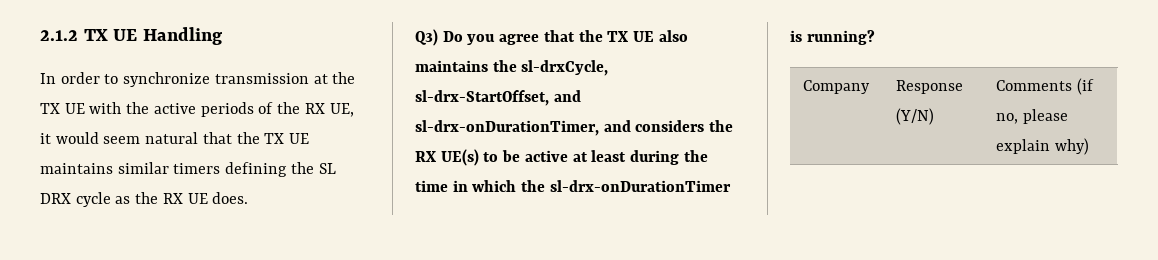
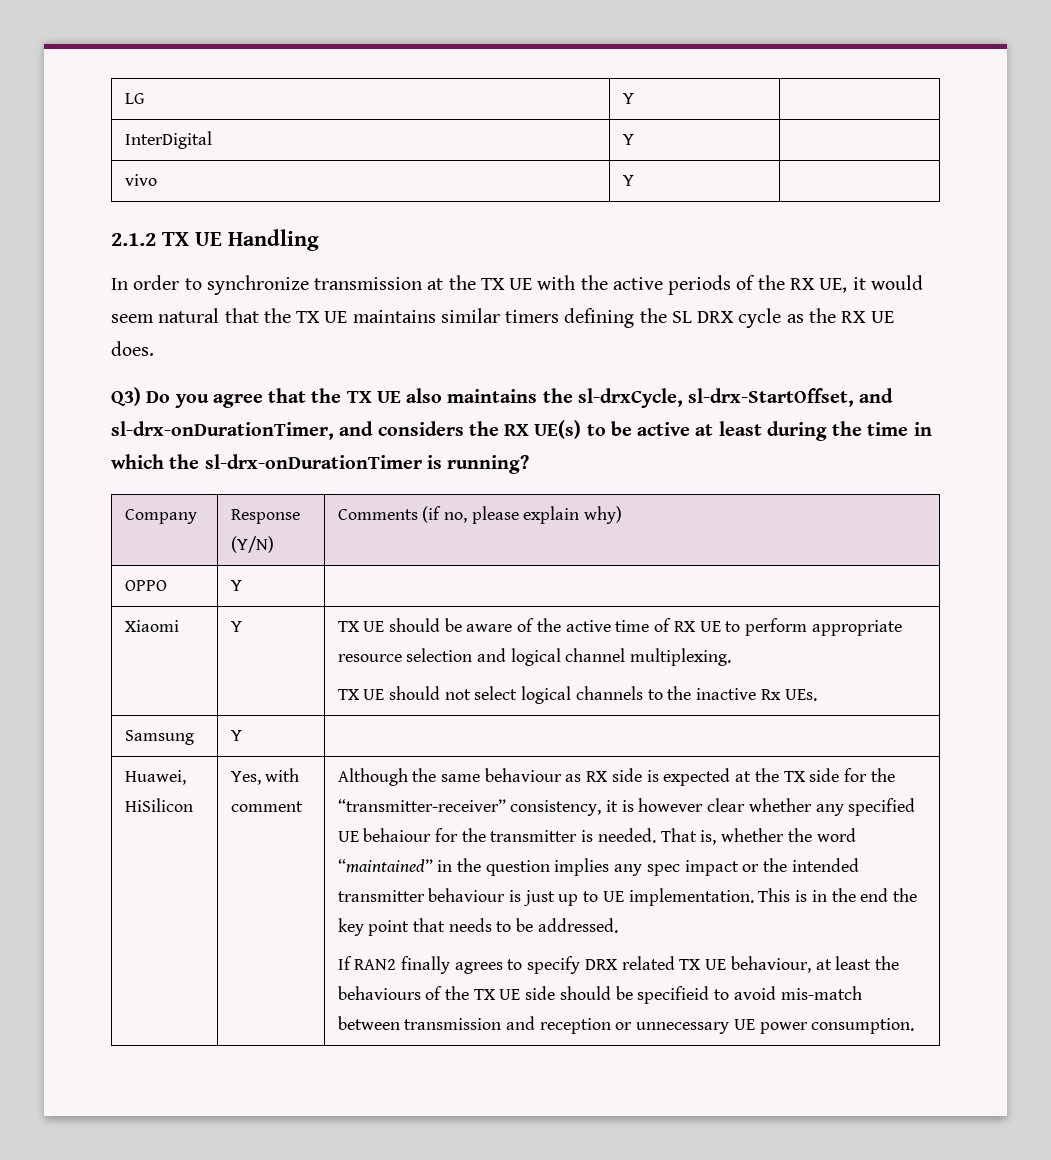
+ LG | Y |
+ InterDigital | Y |
+ vivo | Y |
+ OPPO | Y |
+ Xiaomi | Y | TX UE should be aware of the active time of RX UE to perform appropriate resource selection and logical channel multiplexing.
+ TX UE should not select logical channels to the inactive Rx UEs.
+ Samsung | Y |
+ Huawei, HiSilicon | Yes, with comment | Although the same behaviour as RX side is expected at the TX side for the “transmitter-receiver” consistency, it is however clear whether any specified UE behaiour for the transmitter is needed. That is, whether the word “maintained” in the question implies any spec impact or the intended transmitter behaviour is just up to UE implementation. This is in the end the key point that needs to be addressed.
+ If RAN2 finally agrees to specify DRX related TX UE behaviour, at least the behaviours of the TX UE side should be specifieid to avoid mis-match between transmission and reception or unnecessary UE power consumption.

